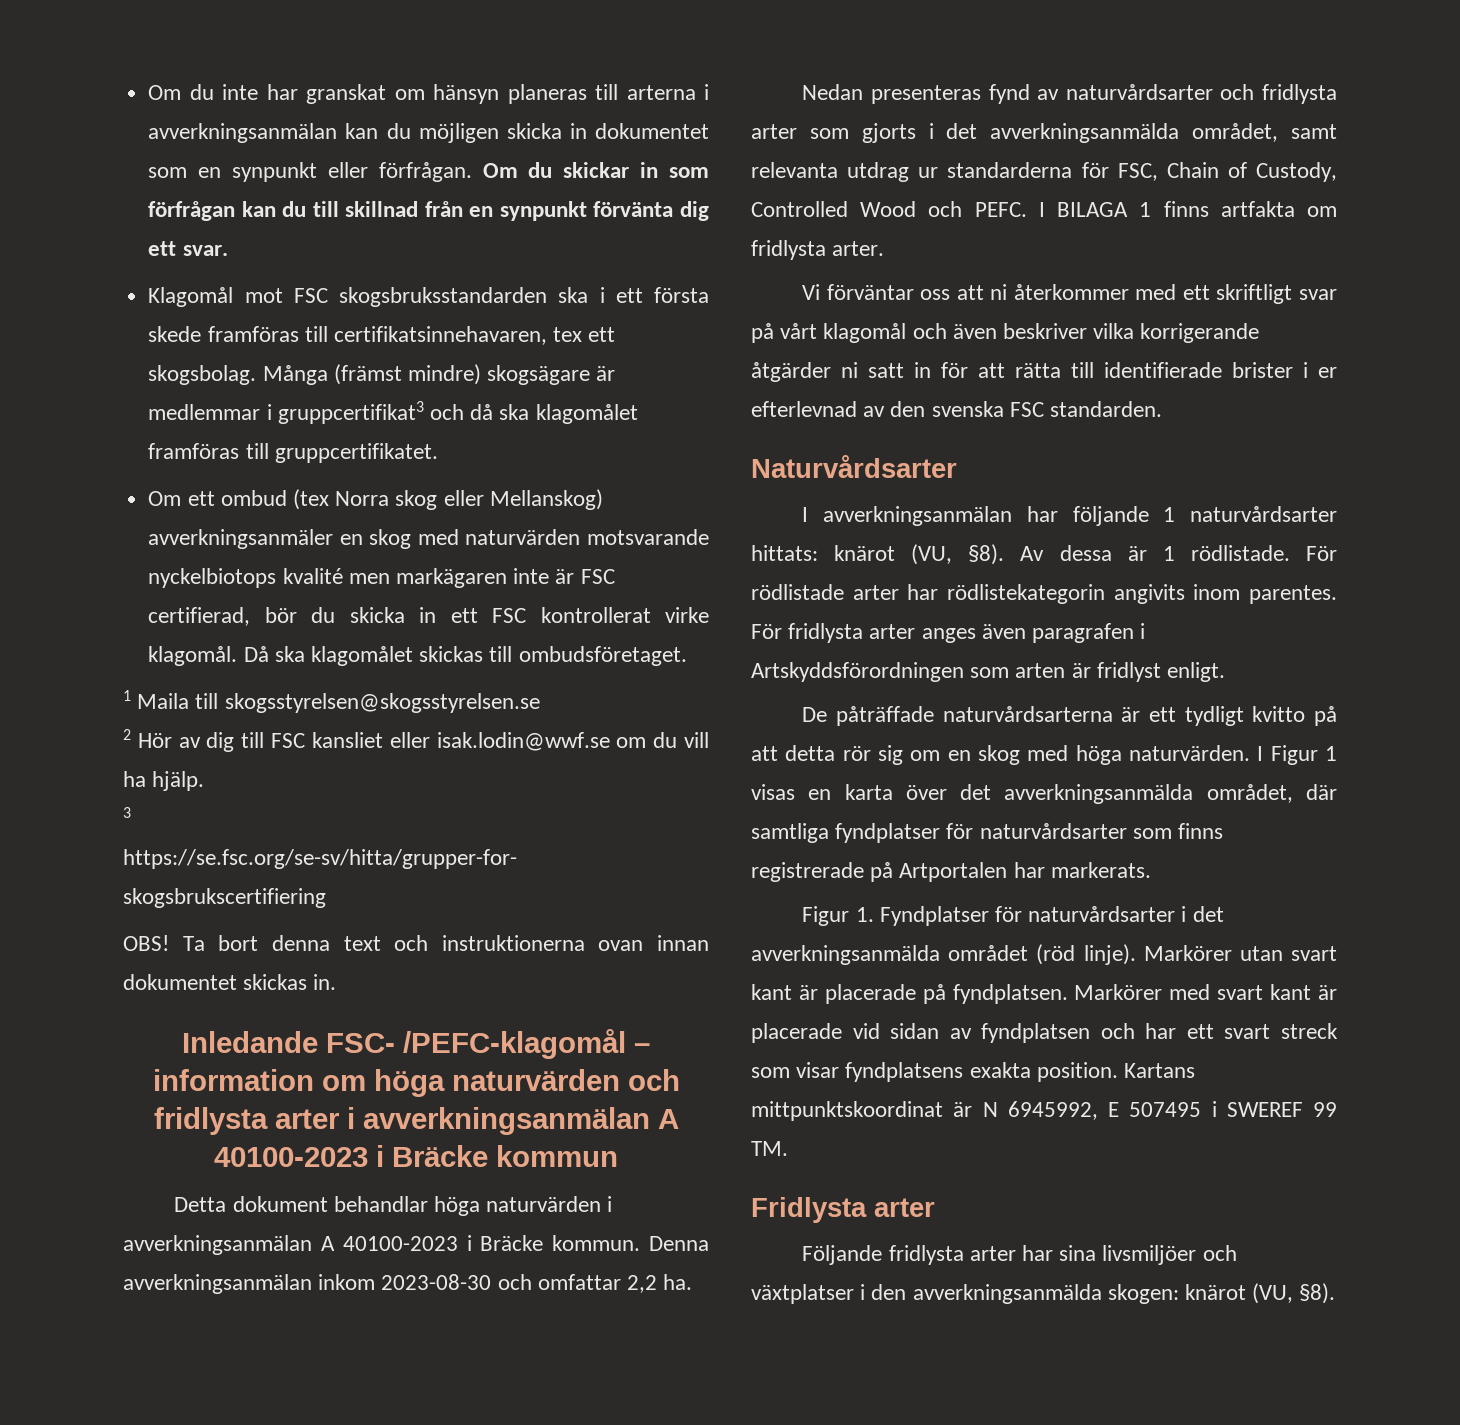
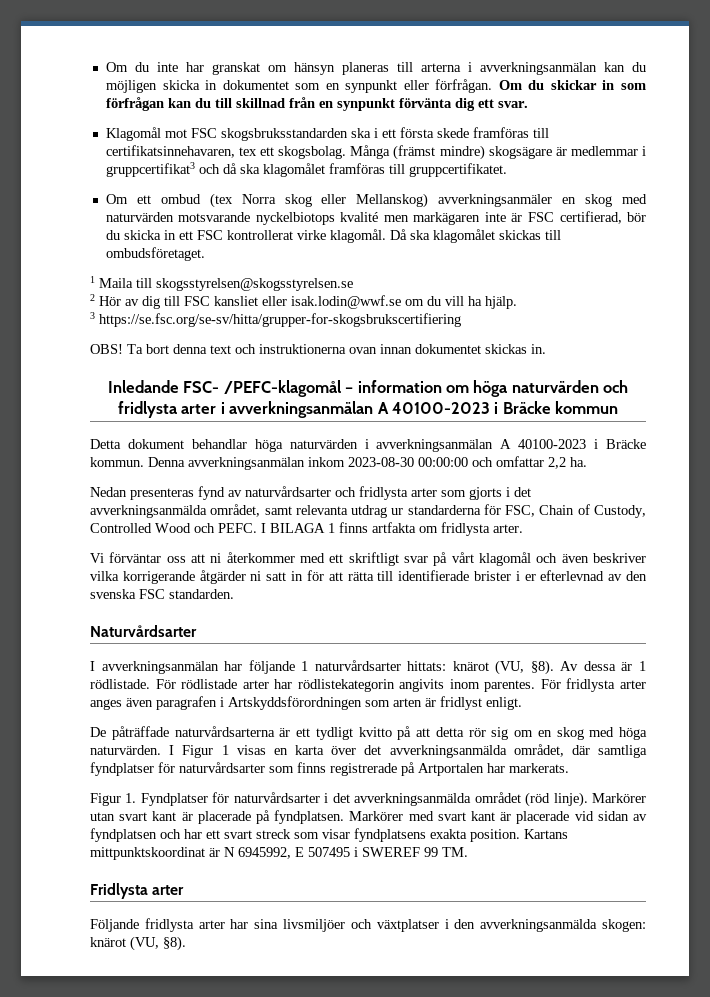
- Denna avverkningsanmälan inkom 2023-08-30 och omfattar 2,2 ha.
+ Denna avverkningsanmälan inkom 2023-08-30 00:00:00 och omfattar 2,2 ha.

